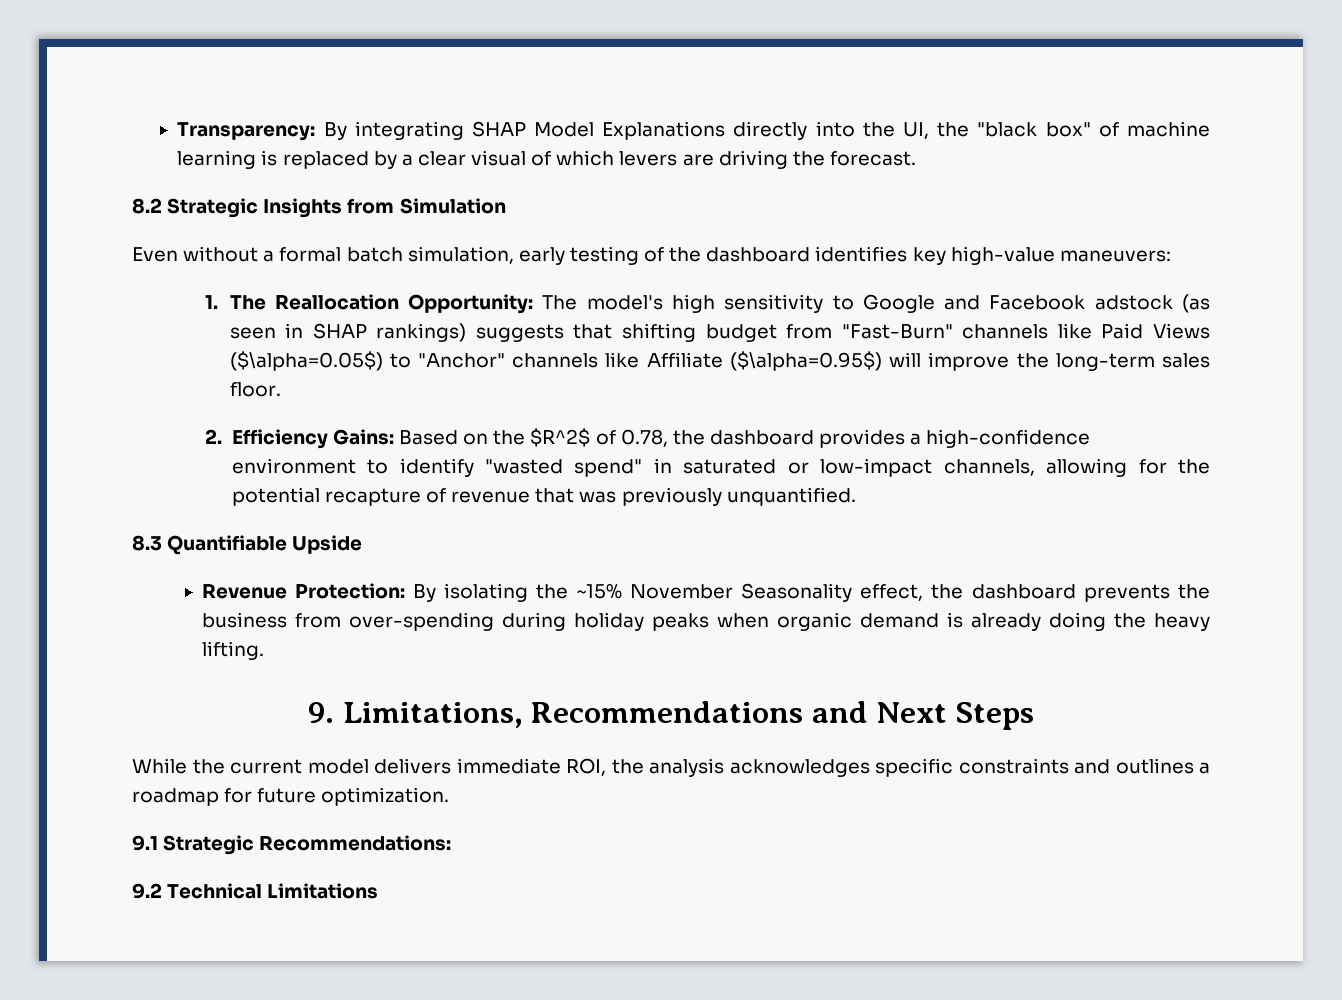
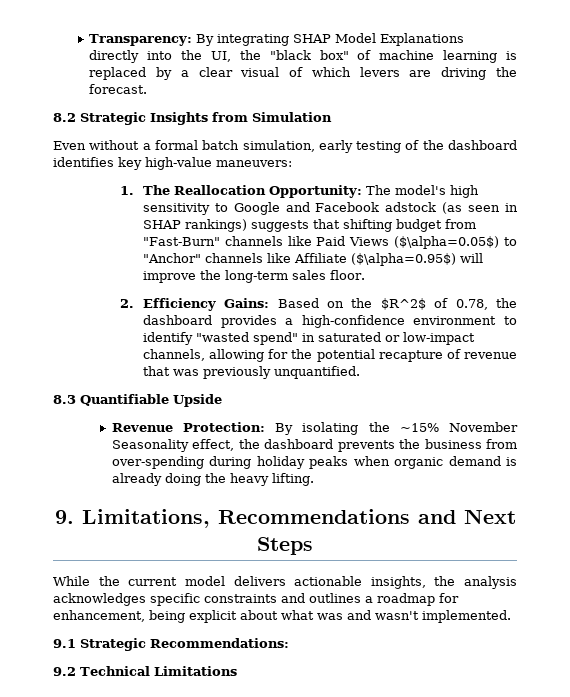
- While the current model delivers immediate ROI, the analysis acknowledges specific constraints and outlines a roadmap for future optimization.
+ While the current model delivers actionable insights, the analysis acknowledges specific constraints and outlines a roadmap for enhancement, being explicit about what was and wasn't implemented.

